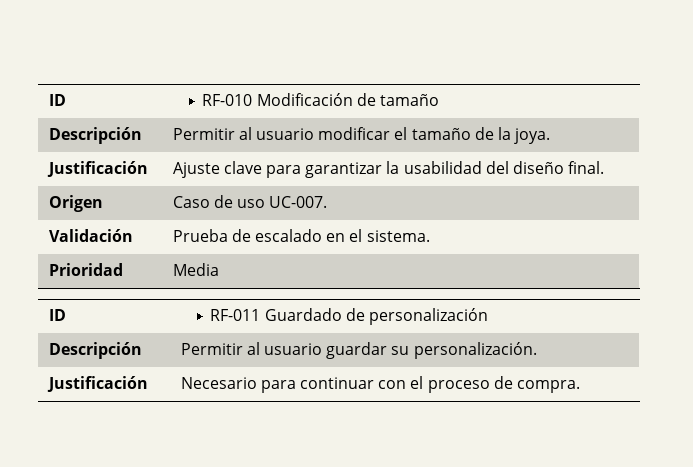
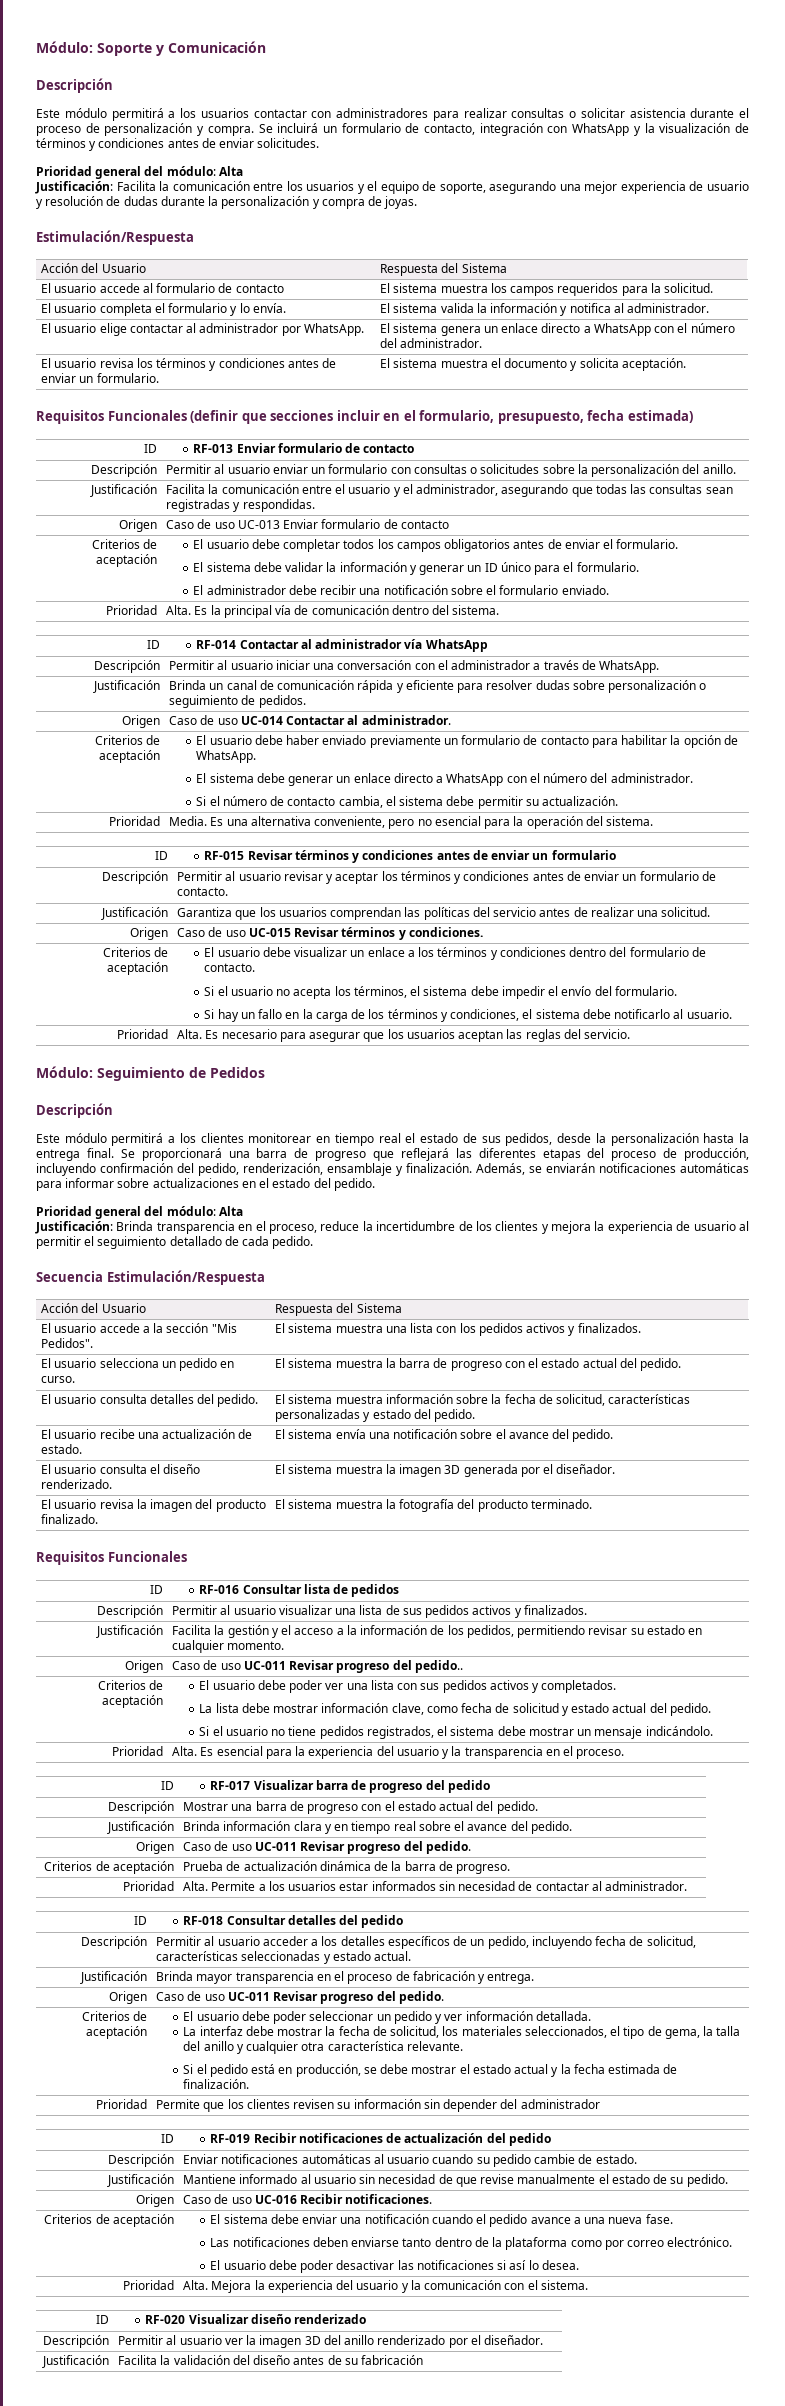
- ID | RF-010 Modificación de tamaño
- Descripción | Permitir al usuario modificar el tamaño de la joya.
- Justificación | Ajuste clave para garantizar la usabilidad del diseño final.
- Origen | Caso de uso UC-007.
- Validación | Prueba de escalado en el sistema.
- Prioridad | Media
- ID | RF-011 Guardado de personalización
- Descripción | Permitir al usuario guardar su personalización.
- Justificación | Necesario para continuar con el proceso de compra.
+ Módulo: Soporte y Comunicación
+ Descripción
+ Este módulo permitirá a los usuarios contactar con administradores para realizar consultas o solicitar asistencia durante el proceso de personalización y compra. Se incluirá un formulario de contacto, integración con WhatsApp y la visualización de términos y condiciones antes de enviar solicitudes.
+ Prioridad general del módulo: Alta
+ Justificación: Facilita la comunicación entre los usuarios y el equipo de soporte, asegurando una mejor experiencia de usuario y resolución de dudas durante la personalización y compra de joyas.
+ Estimulación/Respuesta
+ Acción del Usuario | Respuesta del Sistema
+ El usuario accede al formulario de contacto | El sistema muestra los campos requeridos para la solicitud.
+ El usuario completa el formulario y lo envía. | El sistema valida la información y notifica al administrador.
+ El usuario elige contactar al administrador por WhatsApp. | El sistema genera un enlace directo a WhatsApp con el número del administrador.
+ El usuario revisa los términos y condiciones antes de enviar un formulario. | El sistema muestra el documento y solicita aceptación.
+ Requisitos Funcionales (definir que secciones incluir en el formulario, presupuesto, fecha estimada)
+ ID | RF-013 Enviar formulario de contacto
+ Descripción | Permitir al usuario enviar un formulario con consultas o solicitudes sobre la personalización del anillo.
+ Justificación | Facilita la comunicación entre el usuario y el administrador, asegurando que todas las consultas sean registradas y respondidas.
+ Origen | Caso de uso UC-013 Enviar formulario de contacto
+ Criterios de aceptación | El usuario debe completar todos los campos obligatorios antes de enviar el formulario.
+ El sistema debe validar la información y generar un ID único para el formulario.
+ El administrador debe recibir una notificación sobre el formulario enviado.
+ Prioridad | Alta. Es la principal vía de comunicación dentro del sistema.
+ ID | RF-014 Contactar al administrador vía WhatsApp
+ Descripción | Permitir al usuario iniciar una conversación con el administrador a través de WhatsApp.
+ Justificación | Brinda un canal de comunicación rápida y eficiente para resolver dudas sobre personalización o seguimiento de pedidos.
+ Origen | Caso de uso UC-014 Contactar al administrador.
+ Criterios de aceptación | El usuario debe haber enviado previamente un formulario de contacto para habilitar la opción de WhatsApp.
+ El sistema debe generar un enlace directo a WhatsApp con el número del administrador.
+ Si el número de contacto cambia, el sistema debe permitir su actualización.
+ Prioridad | Media. Es una alternativa conveniente, pero no esencial para la operación del sistema.
+ ID | RF-015 Revisar términos y condiciones antes de enviar un formulario
+ Descripción | Permitir al usuario revisar y aceptar los términos y condiciones antes de enviar un formulario de contacto.
+ Justificación | Garantiza que los usuarios comprendan las políticas del servicio antes de realizar una solicitud.
+ Origen | Caso de uso UC-015 Revisar términos y condiciones.
+ Criterios de aceptación | El usuario debe visualizar un enlace a los términos y condiciones dentro del formulario de contacto.
+ Si el usuario no acepta los términos, el sistema debe impedir el envío del formulario.
+ Si hay un fallo en la carga de los términos y condiciones, el sistema debe notificarlo al usuario.
+ Prioridad | Alta. Es necesario para asegurar que los usuarios aceptan las reglas del servicio.
+ Módulo: Seguimiento de Pedidos
+ Descripción
+ Este módulo permitirá a los clientes monitorear en tiempo real el estado de sus pedidos, desde la personalización hasta la entrega final. Se proporcionará una barra de progreso que reflejará las diferentes etapas del proceso de producción, incluyendo confirmación del pedido, renderización, ensamblaje y finalización. Además, se enviarán notificaciones automáticas para informar sobre actualizaciones en el estado del pedido.
+ Prioridad general del módulo: Alta
+ Justificación: Brinda transparencia en el proceso, reduce la incertidumbre de los clientes y mejora la experiencia de usuario al permitir el seguimiento detallado de cada pedido.
+ Secuencia Estimulación/Respuesta
+ Acción del Usuario | Respuesta del Sistema
+ El usuario accede a la sección "Mis Pedidos". | El sistema muestra una lista con los pedidos activos y finalizados.
+ El usuario selecciona un pedido en curso. | El sistema muestra la barra de progreso con el estado actual del pedido.
+ El usuario consulta detalles del pedido. | El sistema muestra información sobre la fecha de solicitud, características personalizadas y estado del pedido.
+ El usuario recibe una actualización de estado. | El sistema envía una notificación sobre el avance del pedido.
+ El usuario consulta el diseño renderizado. | El sistema muestra la imagen 3D generada por el diseñador.
+ El usuario revisa la imagen del producto finalizado. | El sistema muestra la fotografía del producto terminado.
+ Requisitos Funcionales
+ ID | RF-016 Consultar lista de pedidos
+ Descripción | Permitir al usuario visualizar una lista de sus pedidos activos y finalizados.
+ Justificación | Facilita la gestión y el acceso a la información de los pedidos, permitiendo revisar su estado en cualquier momento.
+ Origen | Caso de uso UC-011 Revisar progreso del pedido..
+ Criterios de aceptación | El usuario debe poder ver una lista con sus pedidos activos y completados.
+ La lista debe mostrar información clave, como fecha de solicitud y estado actual del pedido.
+ Si el usuario no tiene pedidos registrados, el sistema debe mostrar un mensaje indicándolo.
+ Prioridad | Alta. Es esencial para la experiencia del usuario y la transparencia en el proceso.
+ ID | RF-017 Visualizar barra de progreso del pedido
+ Descripción | Mostrar una barra de progreso con el estado actual del pedido.
+ Justificación | Brinda información clara y en tiempo real sobre el avance del pedido.
+ Origen | Caso de uso UC-011 Revisar progreso del pedido.
+ Criterios de aceptación | Prueba de actualización dinámica de la barra de progreso.
+ Prioridad | Alta. Permite a los usuarios estar informados sin necesidad de contactar al administrador.
+ ID | RF-018 Consultar detalles del pedido
+ Descripción | Permitir al usuario acceder a los detalles específicos de un pedido, incluyendo fecha de solicitud, características seleccionadas y estado actual.
+ Justificación | Brinda mayor transparencia en el proceso de fabricación y entrega.
+ Origen | Caso de uso UC-011 Revisar progreso del pedido.
+ Criterios de aceptación | El usuario debe poder seleccionar un pedido y ver información detallada.
+ La interfaz debe mostrar la fecha de solicitud, los materiales seleccionados, el tipo de gema, la talla del anillo y cualquier otra característica relevante.
+ Si el pedido está en producción, se debe mostrar el estado actual y la fecha estimada de finalización.
+ Prioridad | Permite que los clientes revisen su información sin depender del administrador
+ ID | RF-019 Recibir notificaciones de actualización del pedido
+ Descripción | Enviar notificaciones automáticas al usuario cuando su pedido cambie de estado.
+ Justificación | Mantiene informado al usuario sin necesidad de que revise manualmente el estado de su pedido.
+ Origen | Caso de uso UC-016 Recibir notificaciones.
+ Criterios de aceptación | El sistema debe enviar una notificación cuando el pedido avance a una nueva fase.
+ Las notificaciones deben enviarse tanto dentro de la plataforma como por correo electrónico.
+ El usuario debe poder desactivar las notificaciones si así lo desea.
+ Prioridad | Alta. Mejora la experiencia del usuario y la comunicación con el sistema.
+ ID | RF-020 Visualizar diseño renderizado
+ Descripción | Permitir al usuario ver la imagen 3D del anillo renderizado por el diseñador.
+ Justificación | Facilita la validación del diseño antes de su fabricación

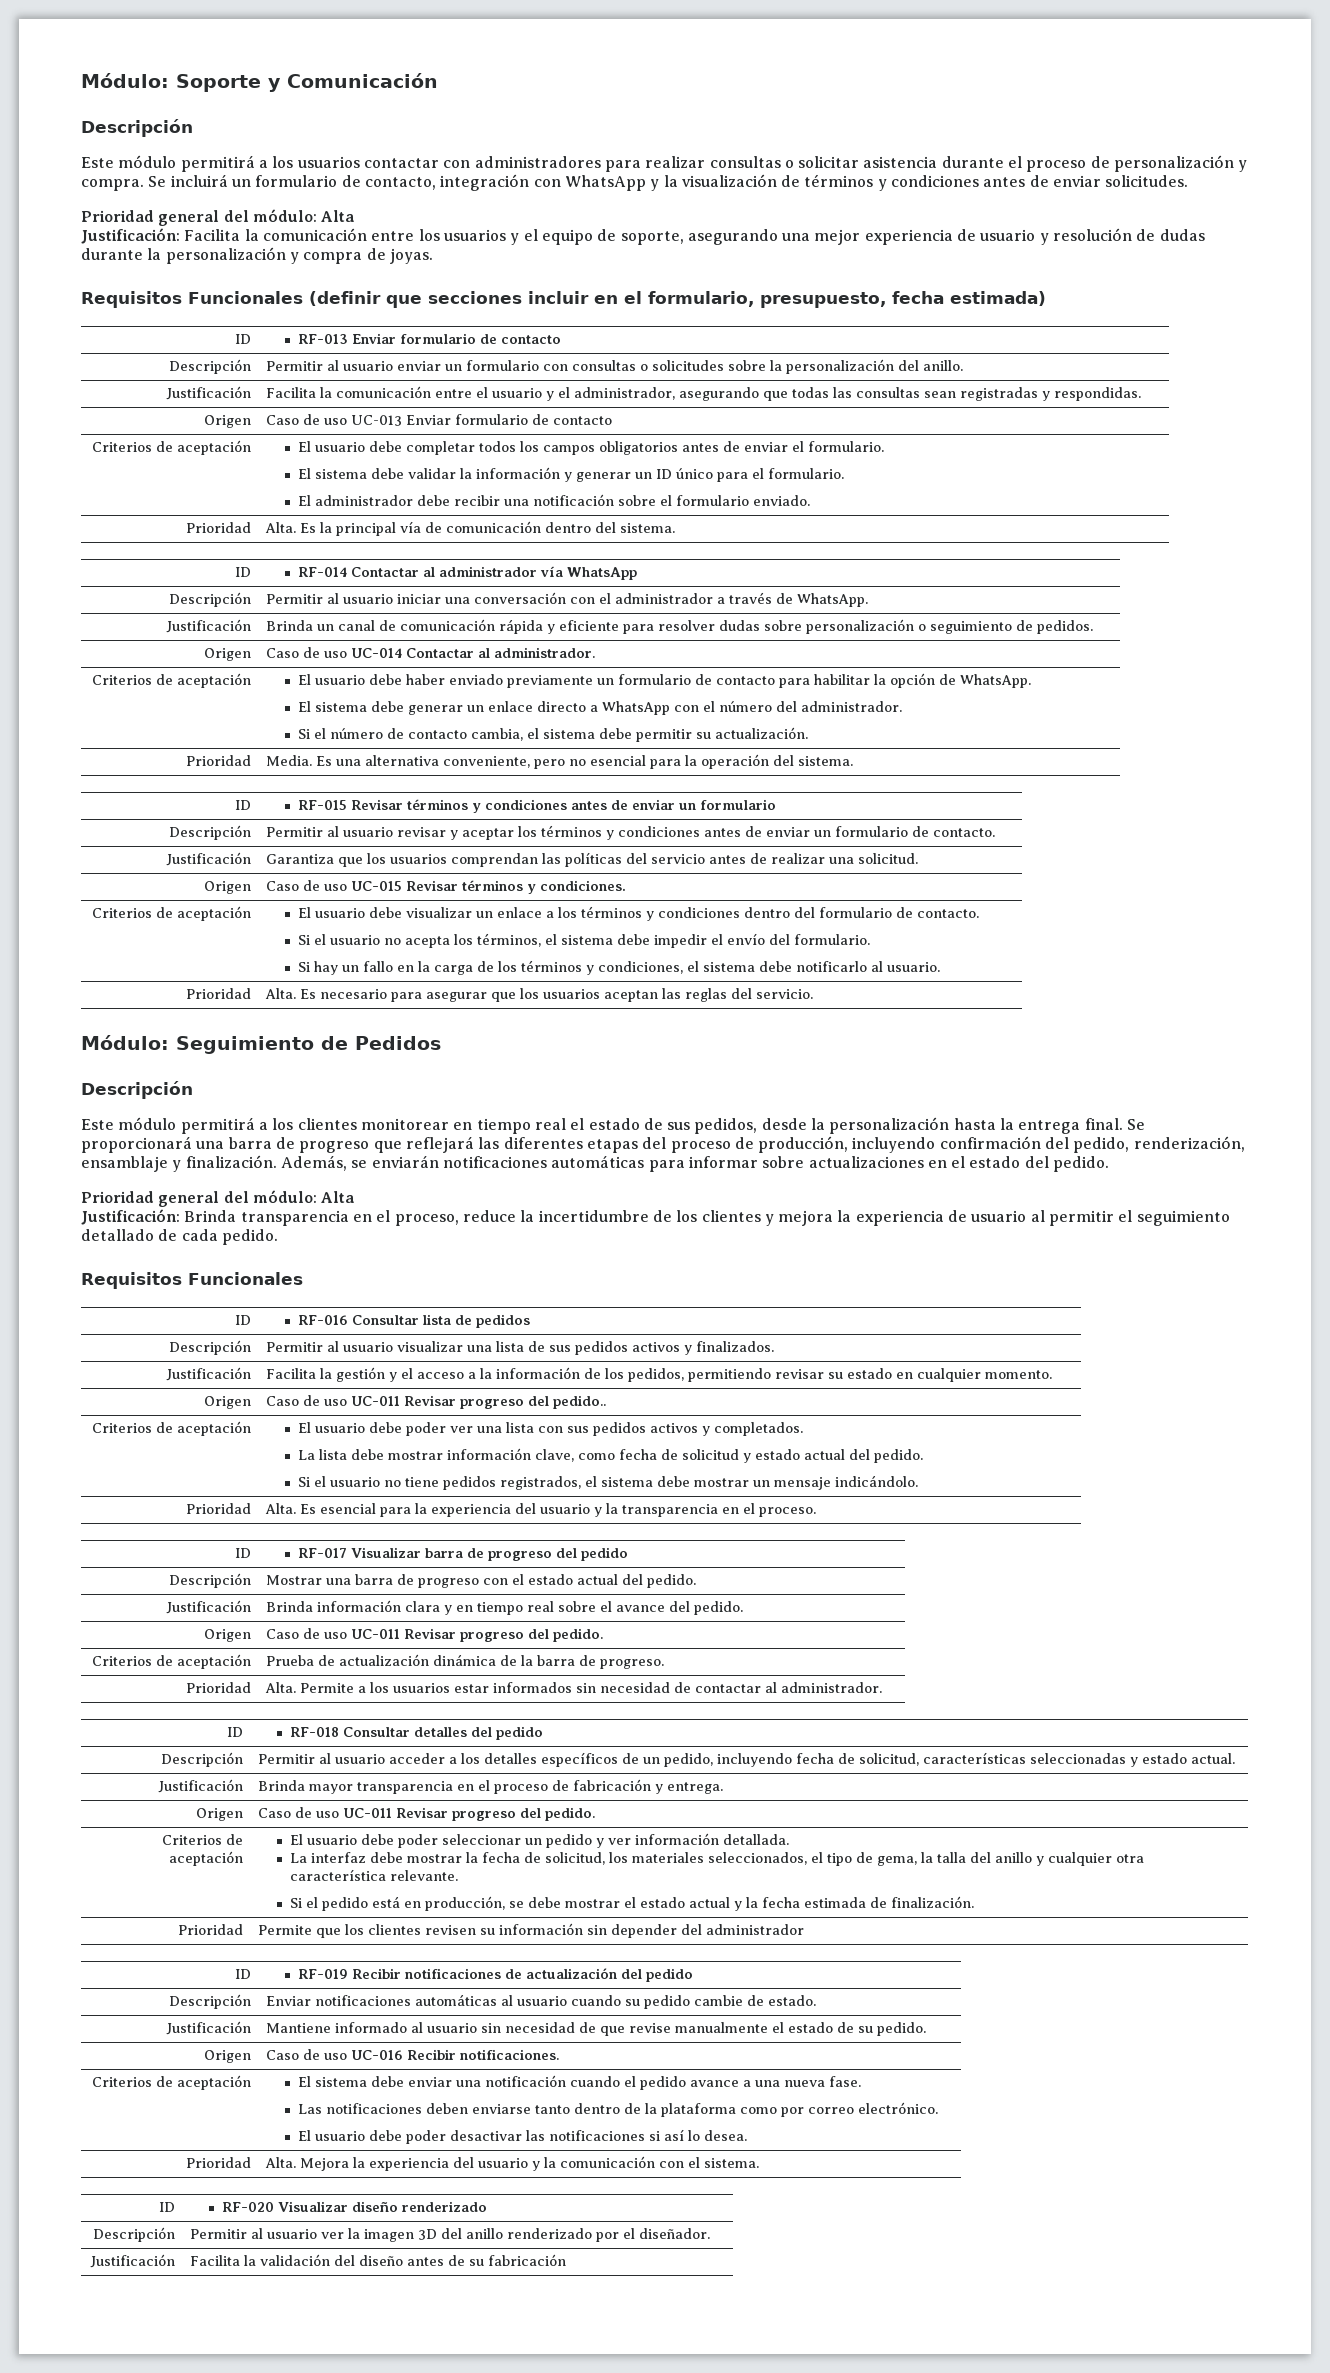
  Justificación: Facilita la comunicación entre los usuarios y el equipo de soporte, asegurando una mejor experiencia de usuario y resolución de dudas durante la personalización y compra de joyas.
- Estimulación/Respuesta
- Acción del Usuario | Respuesta del Sistema
- El usuario accede al formulario de contacto | El sistema muestra los campos requeridos para la solicitud.
- El usuario completa el formulario y lo envía. | El sistema valida la información y notifica al administrador.
- El usuario elige contactar al administrador por WhatsApp. | El sistema genera un enlace directo a WhatsApp con el número del administrador.
- El usuario revisa los términos y condiciones antes de enviar un formulario. | El sistema muestra el documento y solicita aceptación.
- Secuencia Estimulación/Respuesta
- Acción del Usuario | Respuesta del Sistema
- El usuario accede a la sección "Mis Pedidos". | El sistema muestra una lista con los pedidos activos y finalizados.
- El usuario selecciona un pedido en curso. | El sistema muestra la barra de progreso con el estado actual del pedido.
- El usuario consulta detalles del pedido. | El sistema muestra información sobre la fecha de solicitud, características personalizadas y estado del pedido.
- El usuario recibe una actualización de estado. | El sistema envía una notificación sobre el avance del pedido.
- El usuario consulta el diseño renderizado. | El sistema muestra la imagen 3D generada por el diseñador.
- El usuario revisa la imagen del producto finalizado. | El sistema muestra la fotografía del producto terminado.

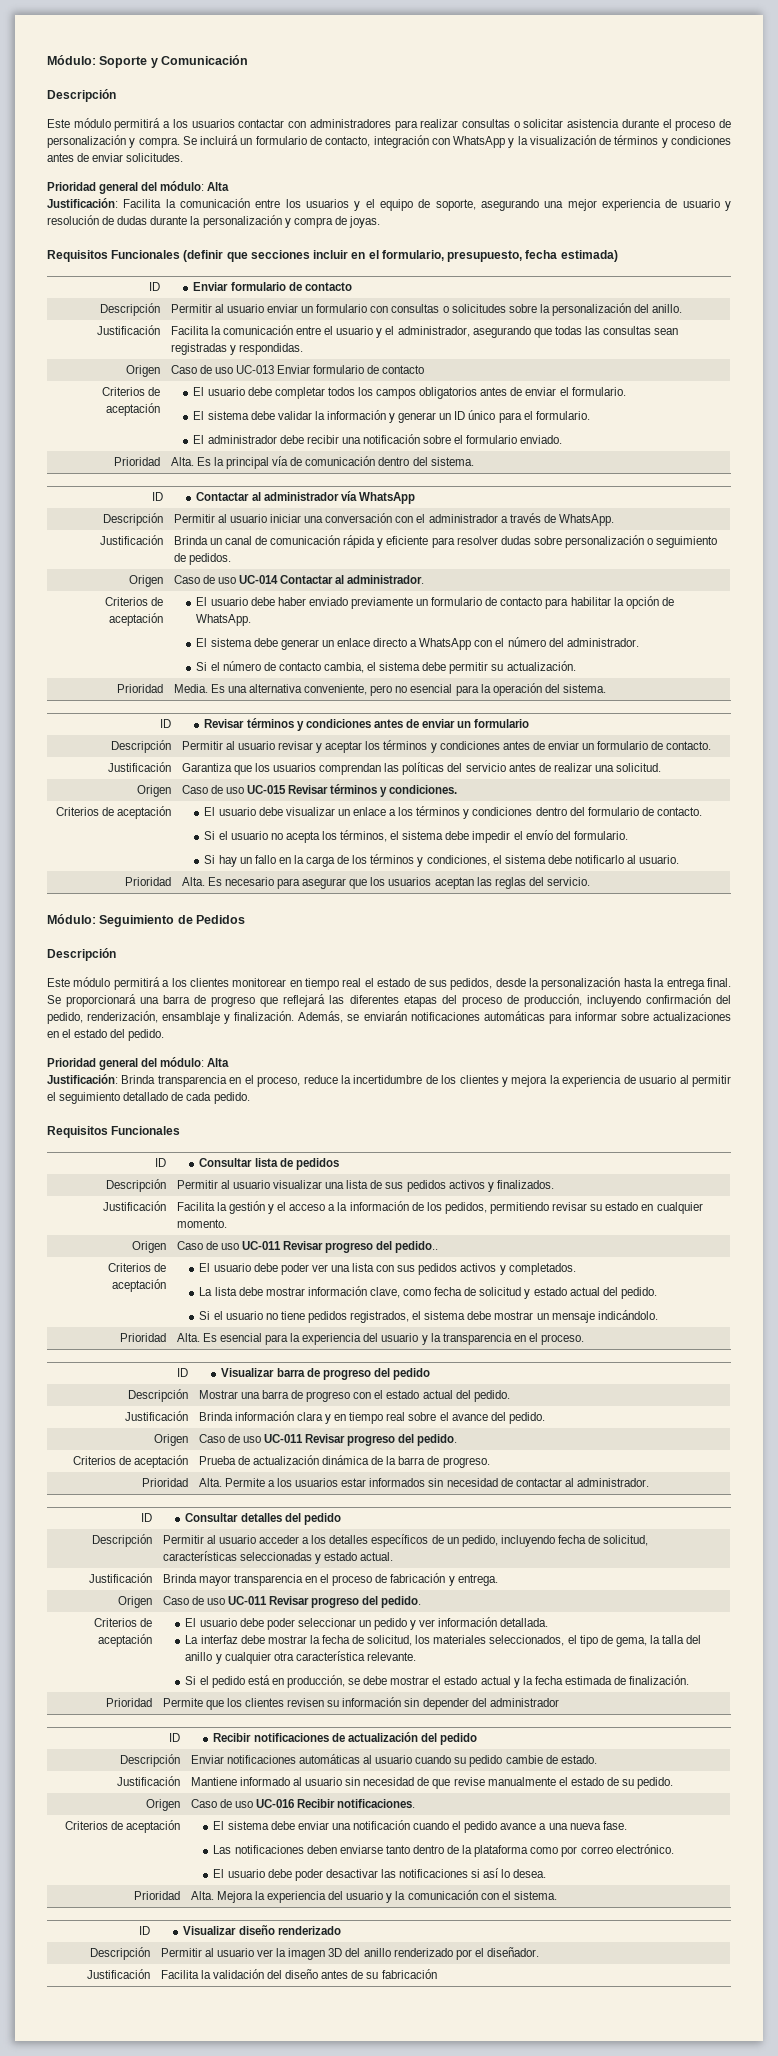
- ID | RF-013 Enviar formulario de contacto
+ ID | Enviar formulario de contacto
- ID | RF-014 Contactar al administrador vía WhatsApp
+ ID | Contactar al administrador vía WhatsApp
- ID | RF-015 Revisar términos y condiciones antes de enviar un formulario
+ ID | Revisar términos y condiciones antes de enviar un formulario
- ID | RF-016 Consultar lista de pedidos
+ ID | Consultar lista de pedidos
- ID | RF-017 Visualizar barra de progreso del pedido
+ ID | Visualizar barra de progreso del pedido
- ID | RF-018 Consultar detalles del pedido
+ ID | Consultar detalles del pedido
- ID | RF-019 Recibir notificaciones de actualización del pedido
+ ID | Recibir notificaciones de actualización del pedido
- ID | RF-020 Visualizar diseño renderizado
+ ID | Visualizar diseño renderizado

